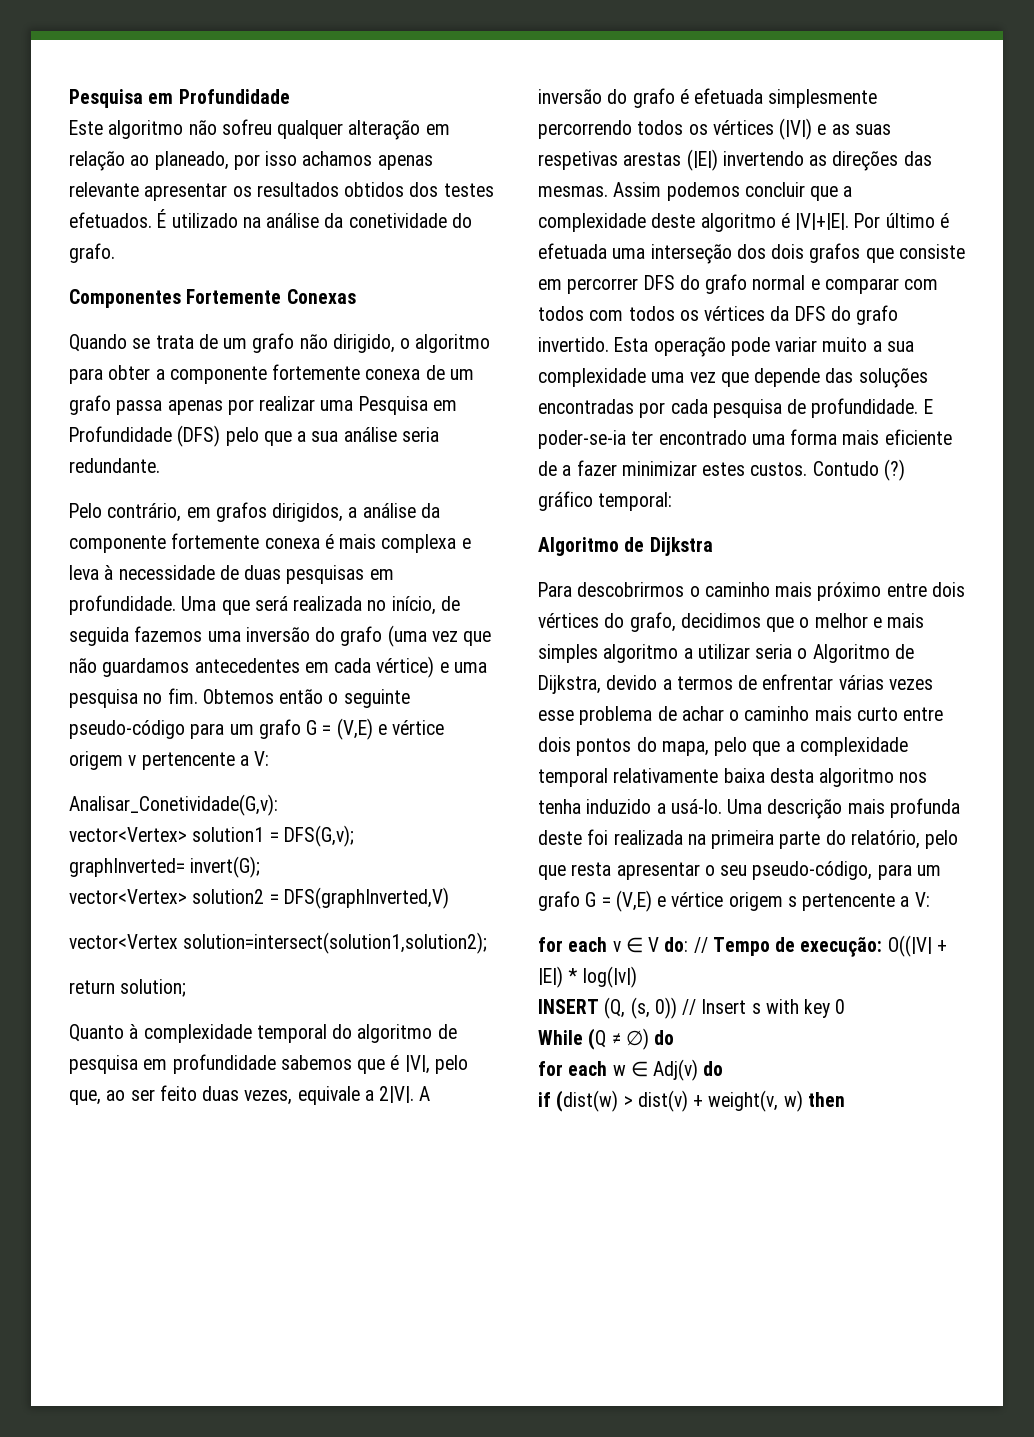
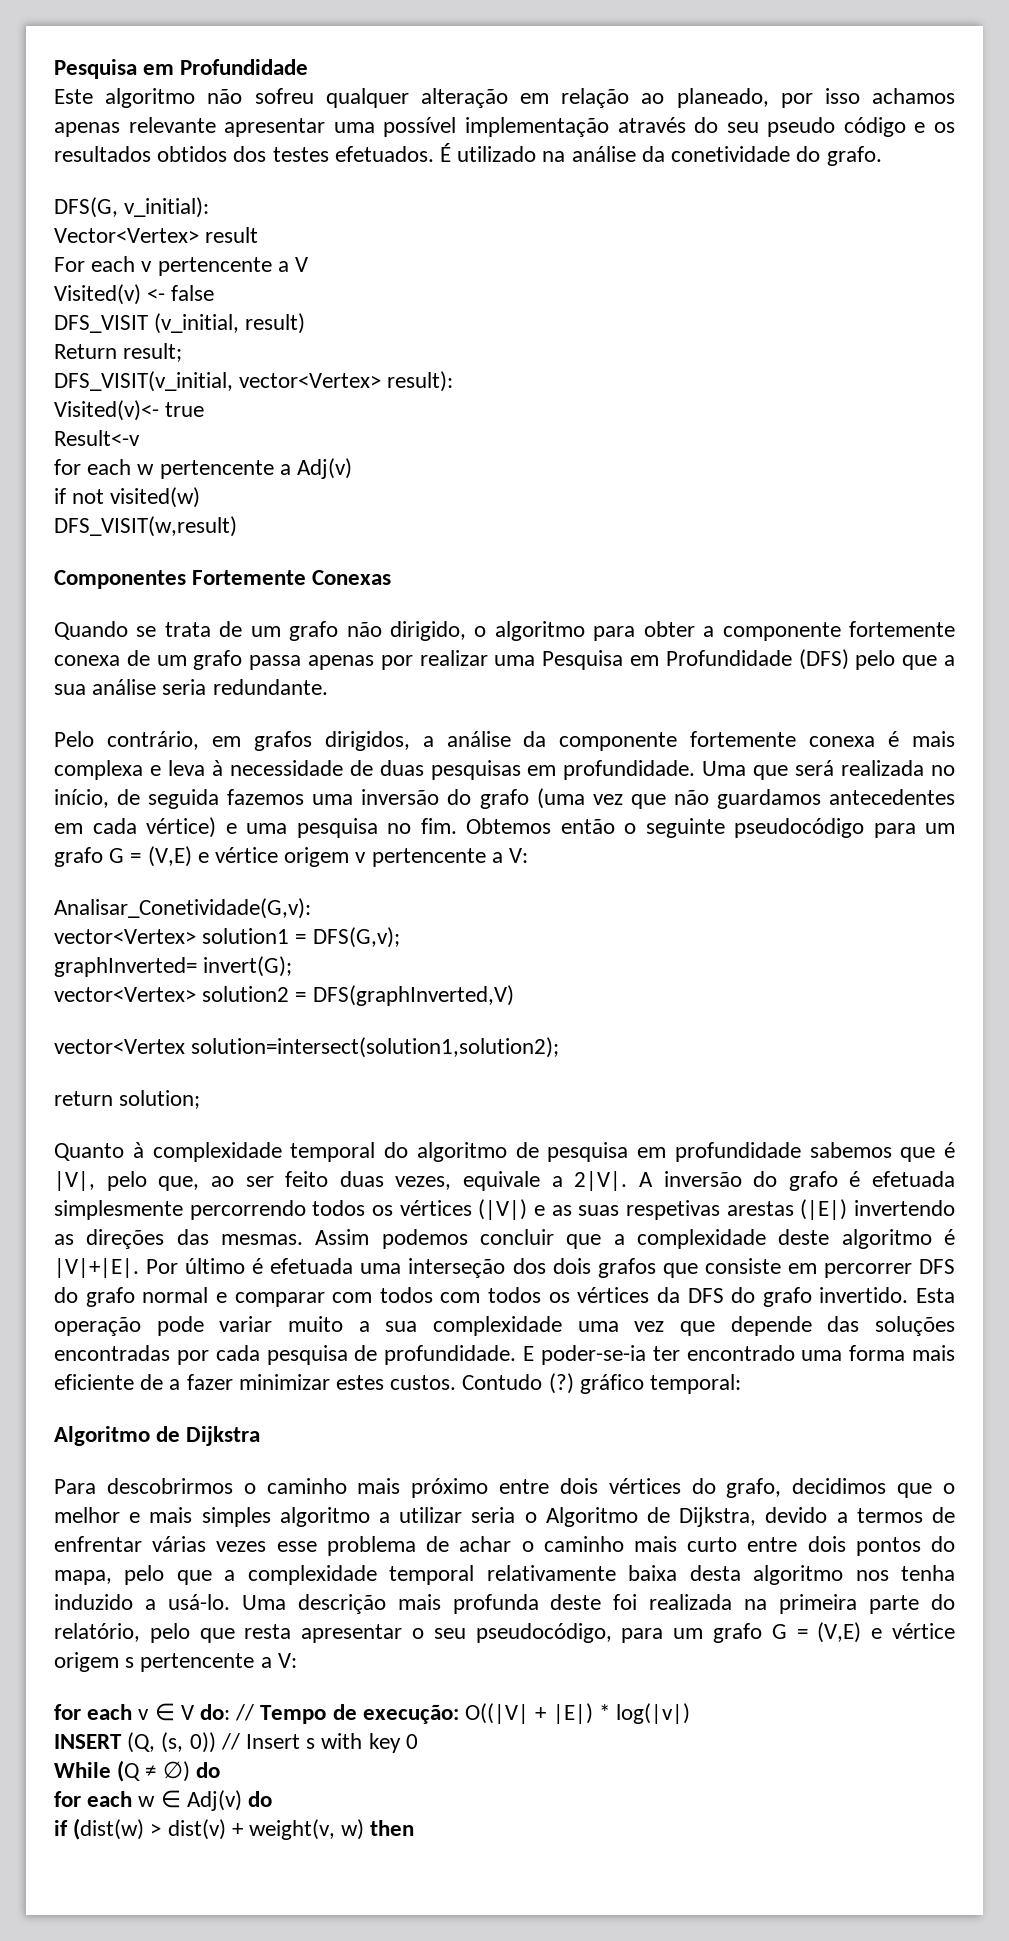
- Este algoritmo não sofreu qualquer alteração em relação ao planeado, por isso achamos apenas relevante apresentar os resultados obtidos dos testes efetuados.
+ Este algoritmo não sofreu qualquer alteração em relação ao planeado, por isso achamos apenas relevante apresentar uma possível implementação através do seu pseudo código e os resultados obtidos dos testes efetuados.
+ DFS(G, v_initial):
+ Vector<Vertex> result
+ For each v pertencente a V
+ Visited(v) <- false
+ DFS_VISIT (v_initial, result)
+ Return result;
+ DFS_VISIT(v_initial, vector<Vertex> result):
+ Visited(v)<- true
+ Result<-v
+ for each w pertencente a Adj(v)
+ if not visited(w)
+ DFS_VISIT(w,result)
- Obtemos então o seguinte pseudo-código para um grafo G = (V,E) e vértice origem v pertencente a V:
+ Obtemos então o seguinte pseudocódigo para um grafo G = (V,E) e vértice origem v pertencente a V:
- Uma descrição mais profunda deste foi realizada na primeira parte do relatório, pelo que resta apresentar o seu pseudo-código, para um grafo G = (V,E) e vértice origem s pertencente a V:
+ Uma descrição mais profunda deste foi realizada na primeira parte do relatório, pelo que resta apresentar o seu pseudocódigo, para um grafo G = (V,E) e vértice origem s pertencente a V:

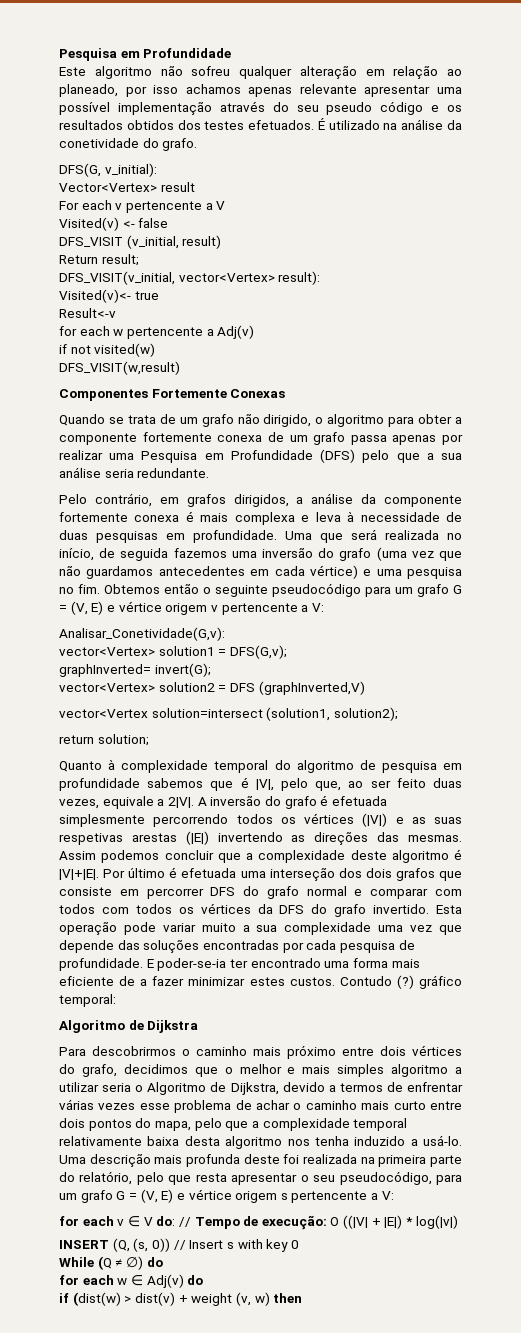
- Obtemos então o seguinte pseudocódigo para um grafo G = (V,E) e vértice origem v pertencente a V:
+ Obtemos então o seguinte pseudocódigo para um grafo G = (V, E) e vértice origem v pertencente a V:
- vector<Vertex> solution2 = DFS(graphInverted,V)
+ vector<Vertex> solution2 = DFS (graphInverted,V)
- vector<Vertex solution=intersect(solution1,solution2);
+ vector<Vertex solution=intersect (solution1, solution2);
- Uma descrição mais profunda deste foi realizada na primeira parte do relatório, pelo que resta apresentar o seu pseudocódigo, para um grafo G = (V,E) e vértice origem s pertencente a V:
+ Uma descrição mais profunda deste foi realizada na primeira parte do relatório, pelo que resta apresentar o seu pseudocódigo, para um grafo G = (V, E) e vértice origem s pertencente a V:
- for each v ∈ V do: // Tempo de execução: O((|V| + |E|) * log(|v|)
+ for each v ∈ V do: // Tempo de execução: O ((|V| + |E|) * log(|v|)
- if (dist(w) > dist(v) + weight(v, w) then
+ if (dist(w) > dist(v) + weight (v, w) then

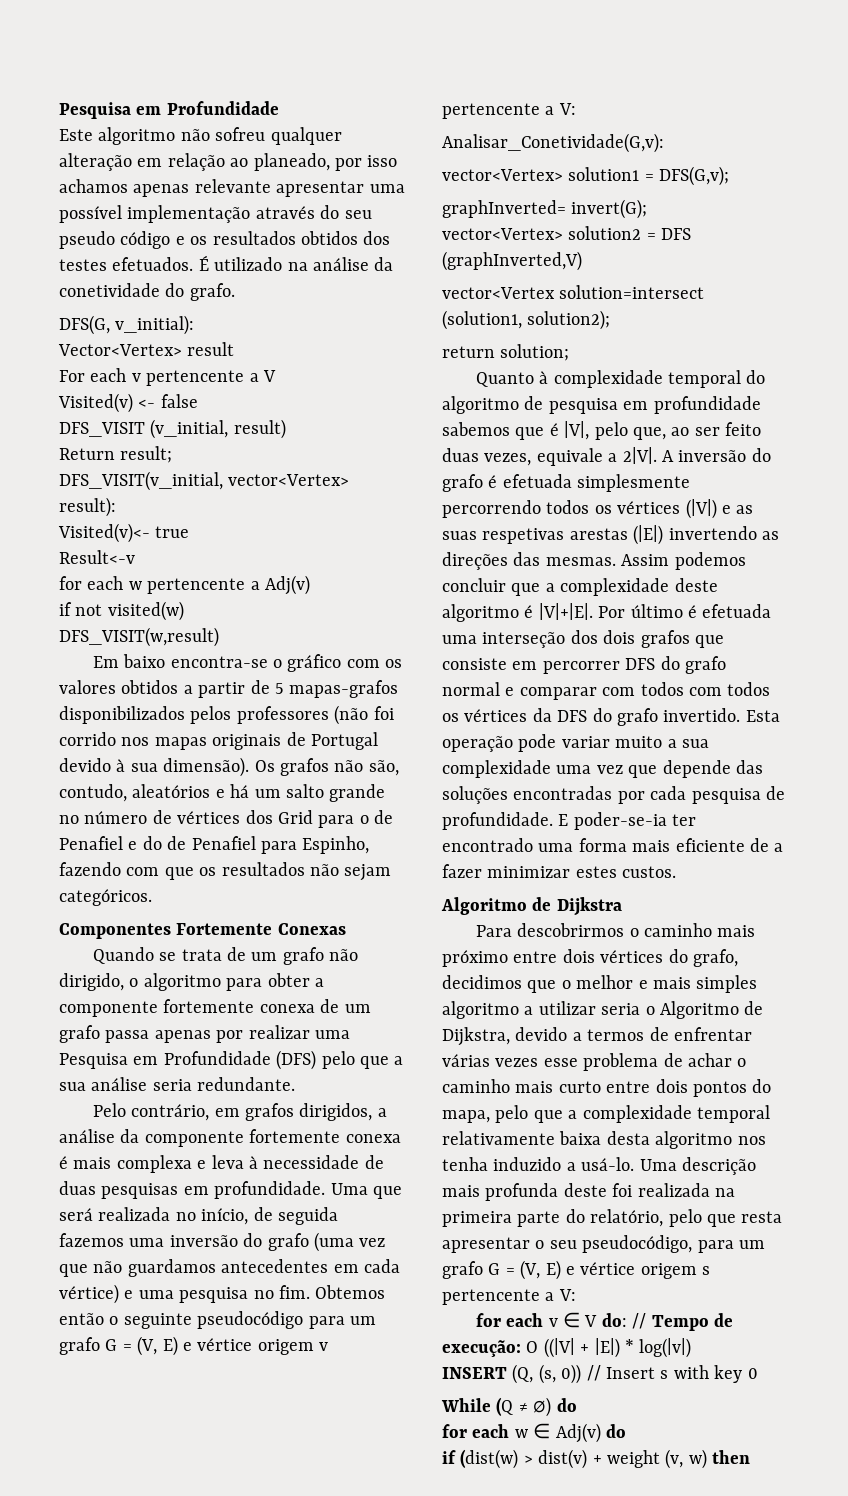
+ Em baixo encontra-se o gráfico com os valores obtidos a partir de 5 mapas-grafos disponibilizados pelos professores (não foi corrido nos mapas originais de Portugal devido à sua dimensão). Os grafos não são, contudo, aleatórios e há um salto grande no número de vértices dos Grid para o de Penafiel e do de Penafiel para Espinho, fazendo com que os resultados não sejam categóricos.
- Contudo (?) gráfico temporal:

